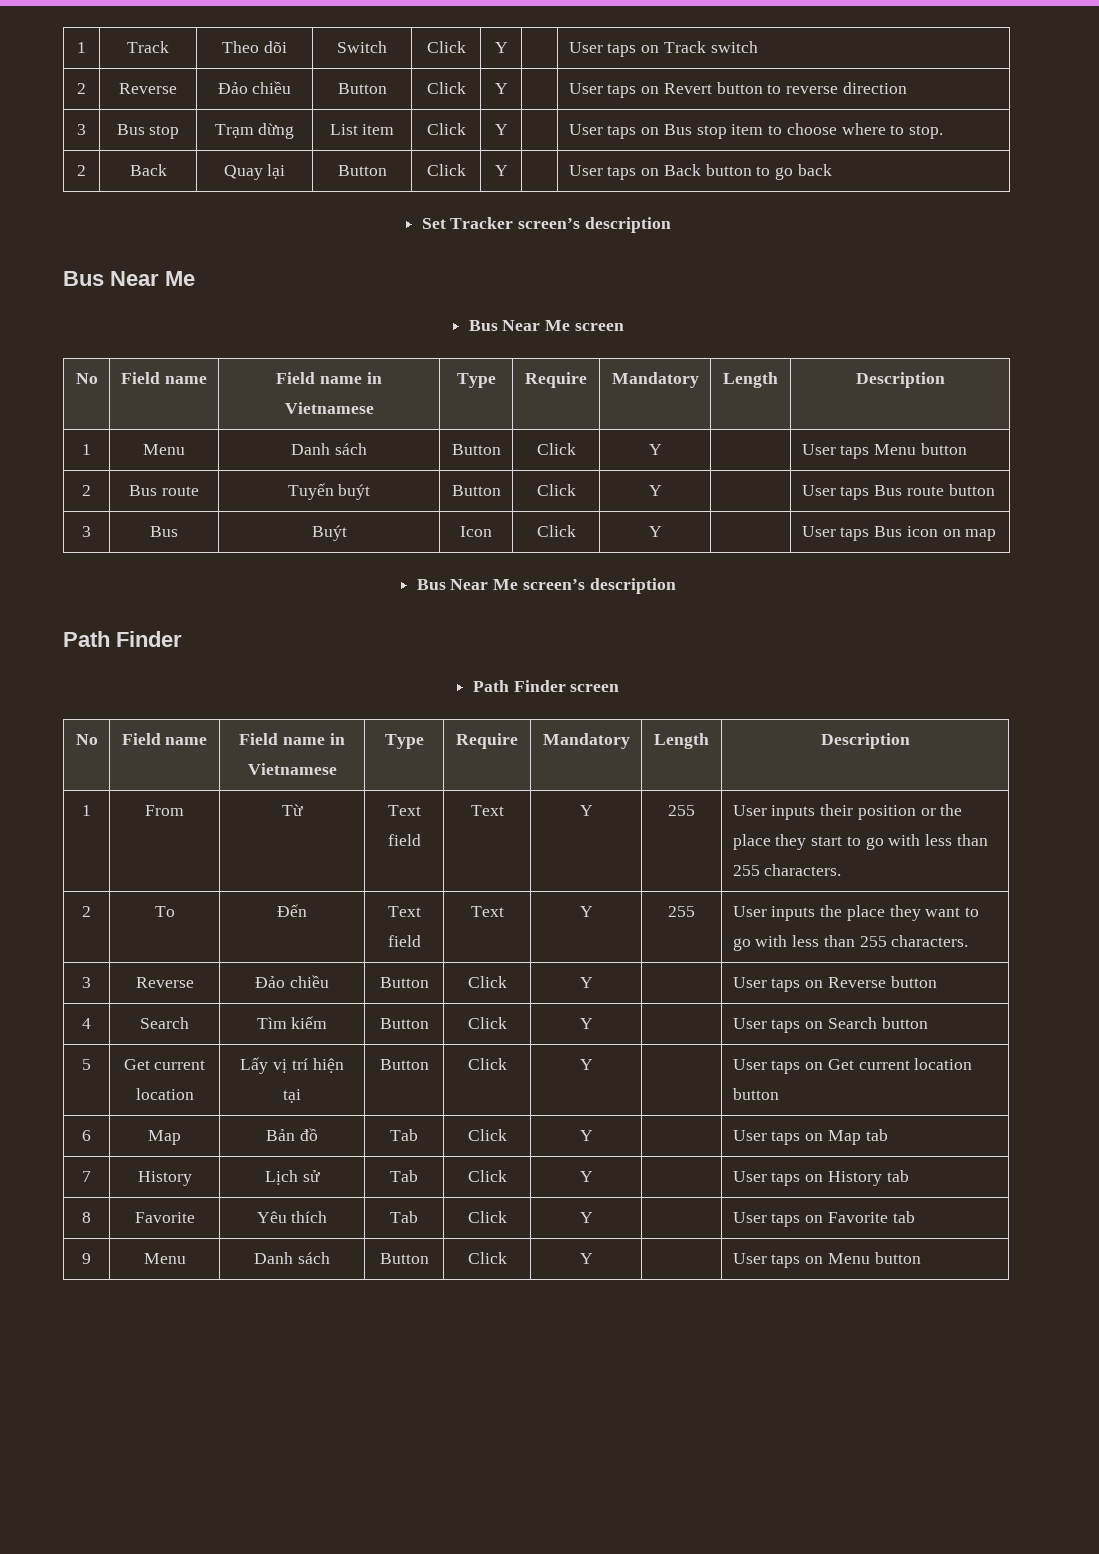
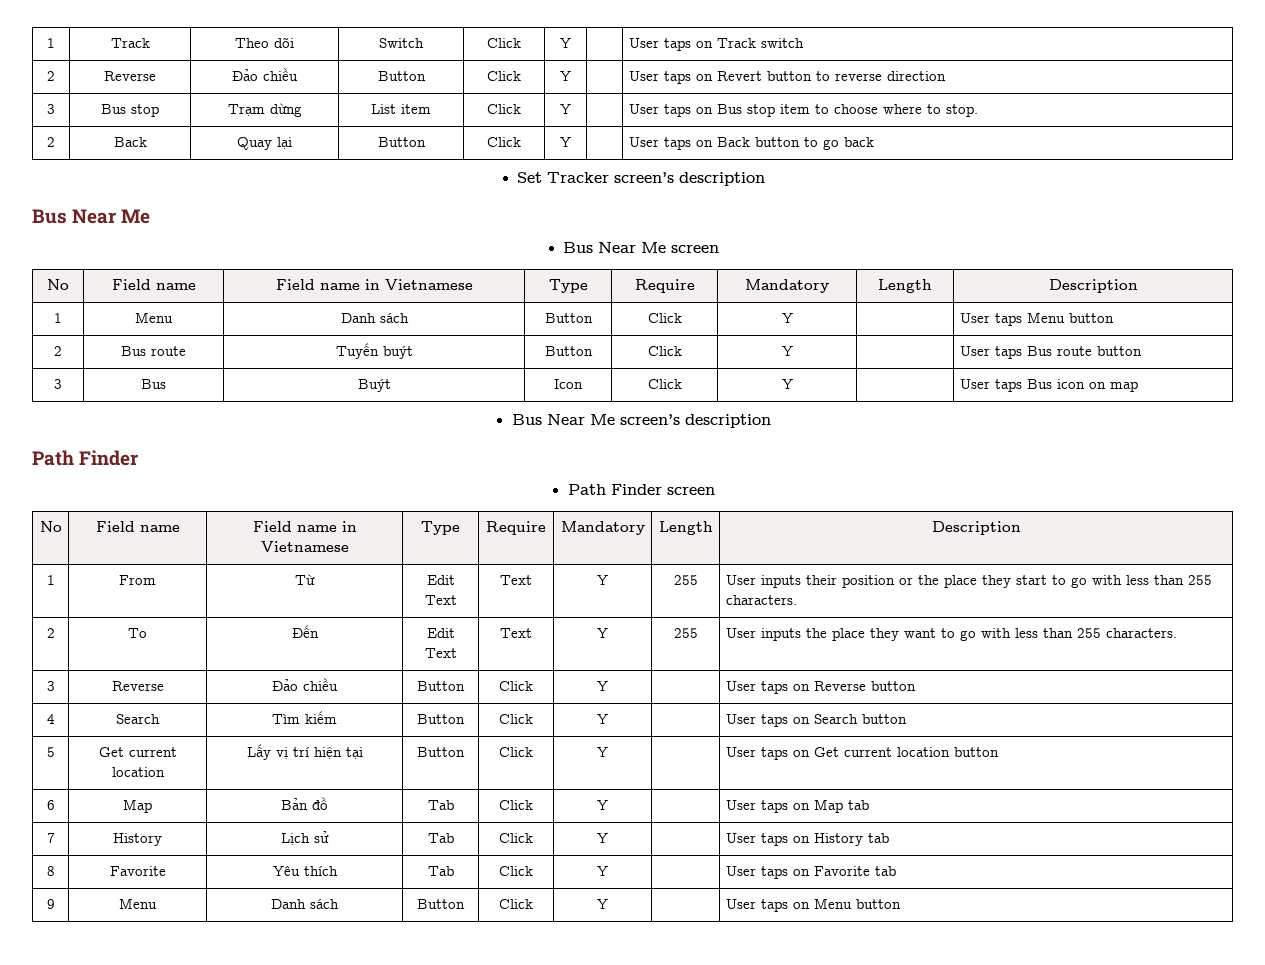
- 1 | From | Từ | Text field | Text | Y | 255 | User inputs their position or the place they start to go with less than 255 characters.
+ 1 | From | Từ | Edit Text | Text | Y | 255 | User inputs their position or the place they start to go with less than 255 characters.
- 2 | To | Đến | Text field | Text | Y | 255 | User inputs the place they want to go with less than 255 characters.
+ 2 | To | Đến | Edit Text | Text | Y | 255 | User inputs the place they want to go with less than 255 characters.

